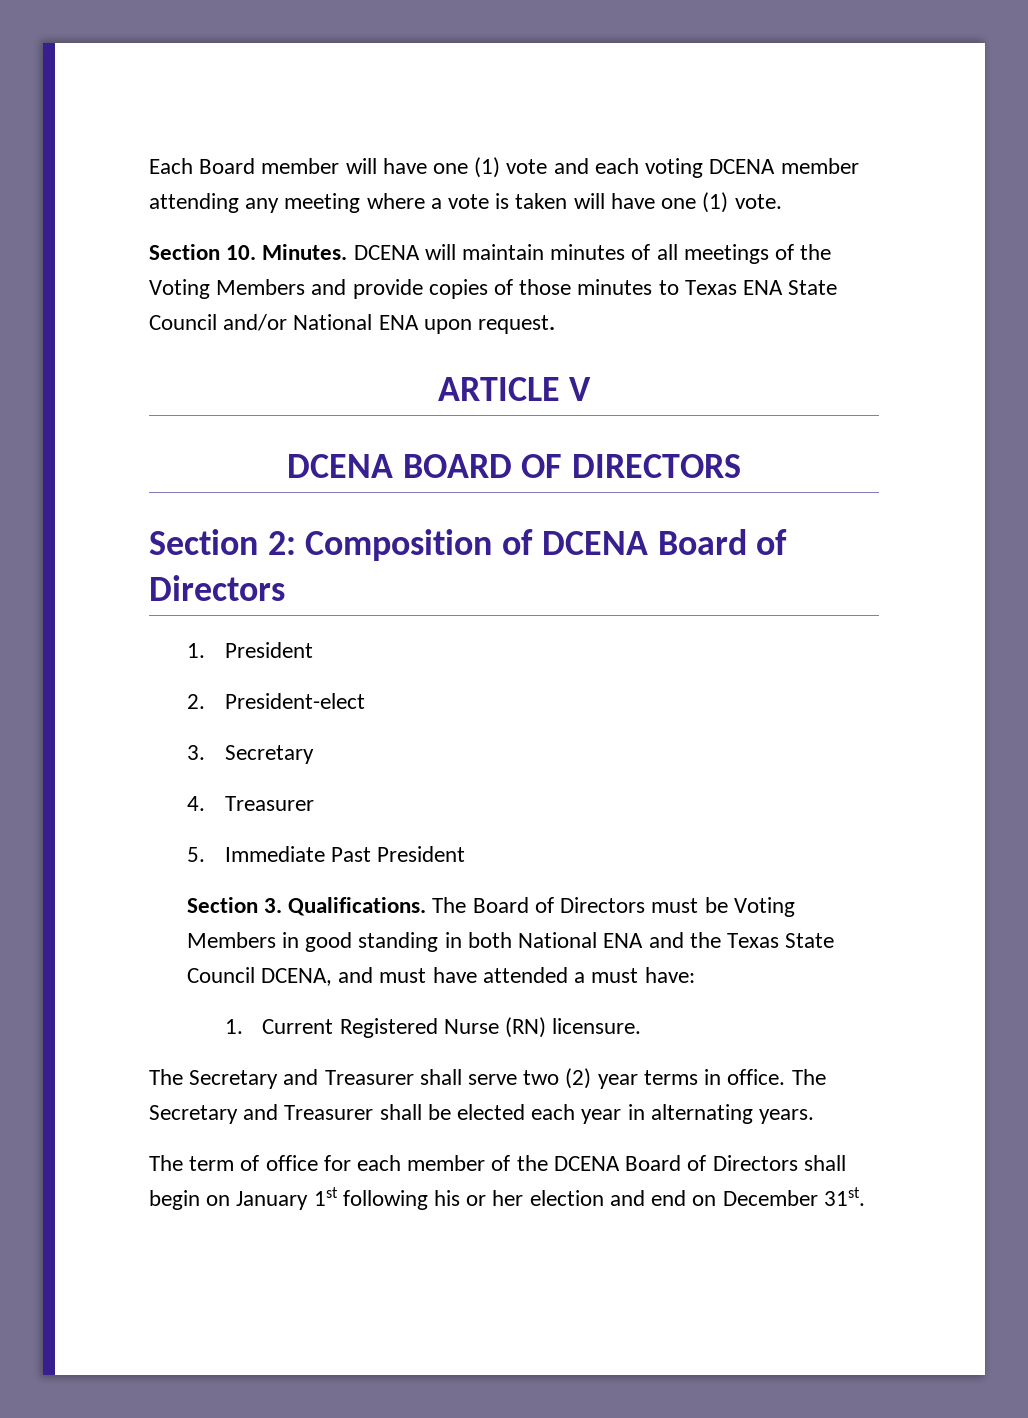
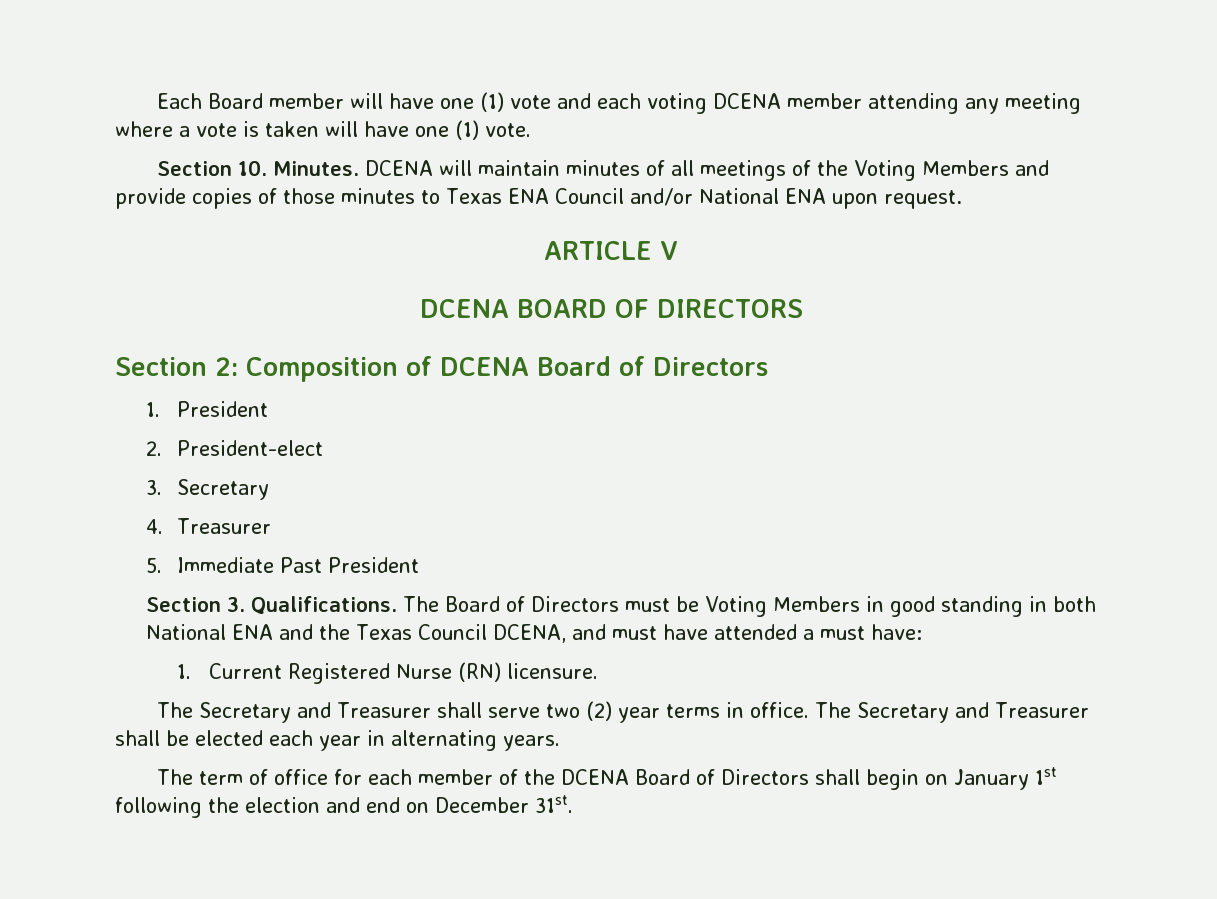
- DCENA will maintain minutes of all meetings of the Voting Members and provide copies of those minutes to Texas ENA State Council and/or National ENA upon request.
+ DCENA will maintain minutes of all meetings of the Voting Members and provide copies of those minutes to Texas ENA Council and/or National ENA upon request.
- The Board of Directors must be Voting Members in good standing in both National ENA and the Texas State Council DCENA, and must have attended a must have:
+ The Board of Directors must be Voting Members in good standing in both National ENA and the Texas Council DCENA, and must have attended a must have:
- The term of office for each member of the DCENA Board of Directors shall begin on January 1st following his or her election and end on December 31st.
+ The term of office for each member of the DCENA Board of Directors shall begin on January 1st following the election and end on December 31st.

